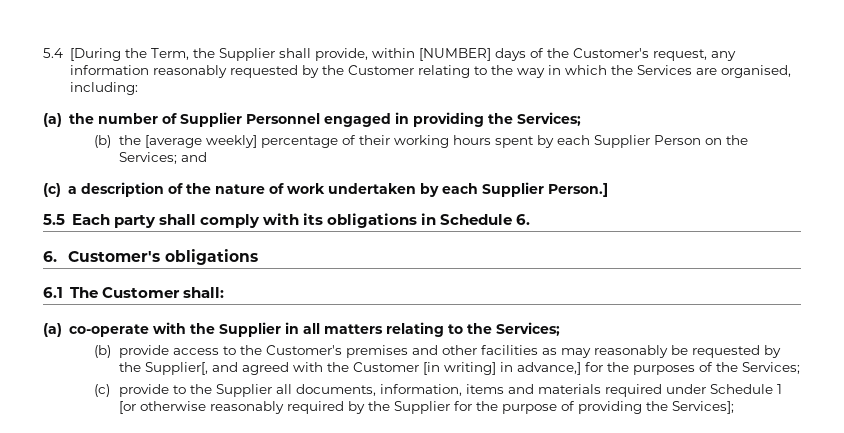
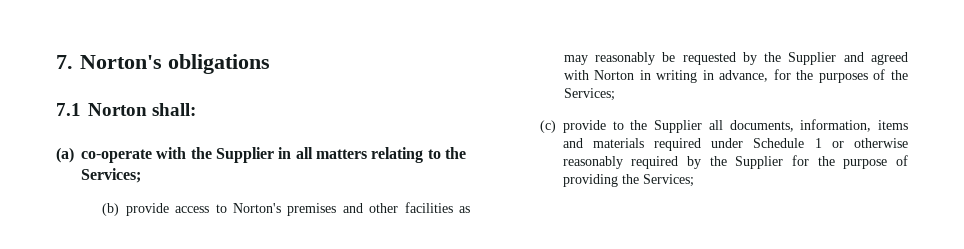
- 5.4 [During the Term, the Supplier shall provide, within [NUMBER] days of the Customer's request, any information reasonably requested by the Customer relating to the way in which the Services are organised, including:
- (a) the number of Supplier Personnel engaged in providing the Services;
- (b) the [average weekly] percentage of their working hours spent by each Supplier Person on the Services; and
- (c) a description of the nature of work undertaken by each Supplier Person.]
- 5.5 Each party shall comply with its obligations in Schedule 6.
- 6. Customer's obligations
- 6.1 The Customer shall:
+ 7. Norton's obligations
+ 7.1 Norton shall:
- (b) provide access to the Customer's premises and other facilities as may reasonably be requested by the Supplier[, and agreed with the Customer [in writing] in advance,] for the purposes of the Services;
+ (b) provide access to Norton's premises and other facilities as may reasonably be requested by the Supplier and agreed with Norton in writing in advance, for the purposes of the Services;
- (c) provide to the Supplier all documents, information, items and materials required under Schedule 1 [or otherwise reasonably required by the Supplier for the purpose of providing the Services];
+ (c) provide to the Supplier all documents, information, items and materials required under Schedule 1 or otherwise reasonably required by the Supplier for the purpose of providing the Services;

